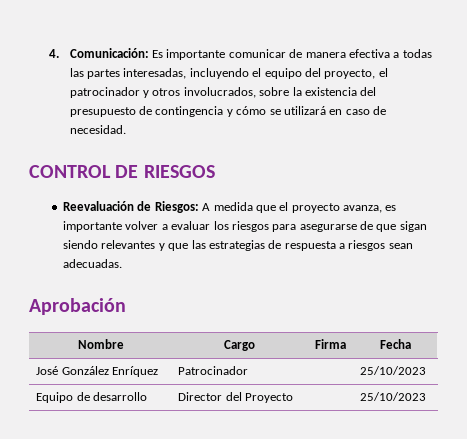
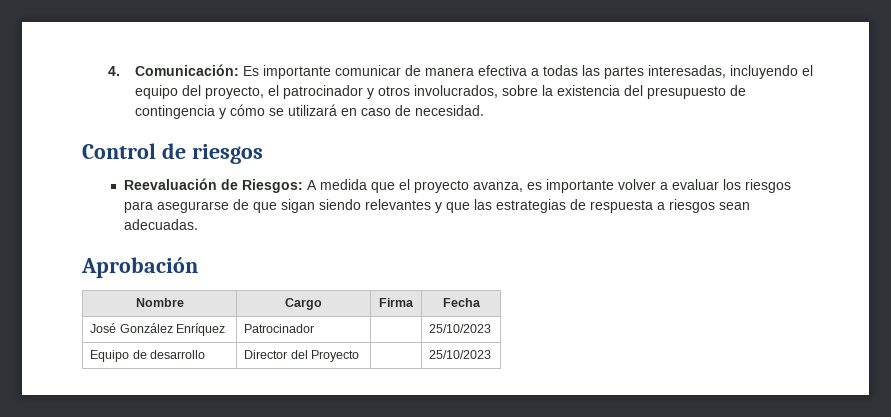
- CONTROL DE RIESGOS
+ Control de riesgos

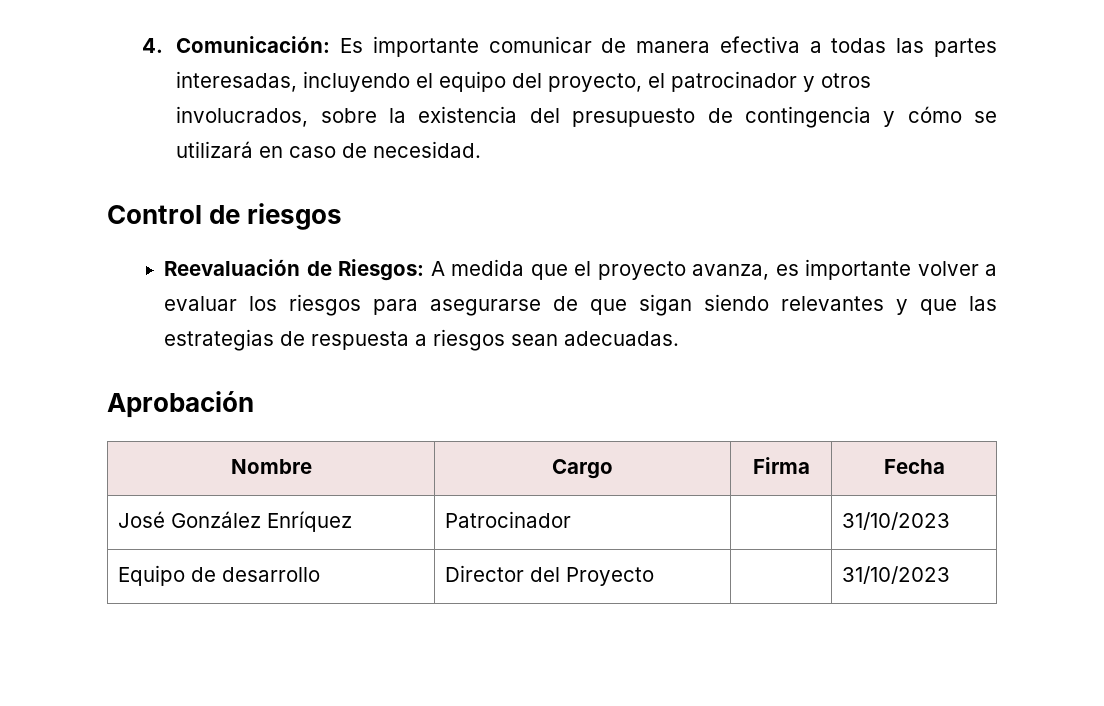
- José González Enríquez | Patrocinador | | 25/10/2023
+ José González Enríquez | Patrocinador | | 31/10/2023
- Equipo de desarrollo | Director del Proyecto | | 25/10/2023
+ Equipo de desarrollo | Director del Proyecto | | 31/10/2023

